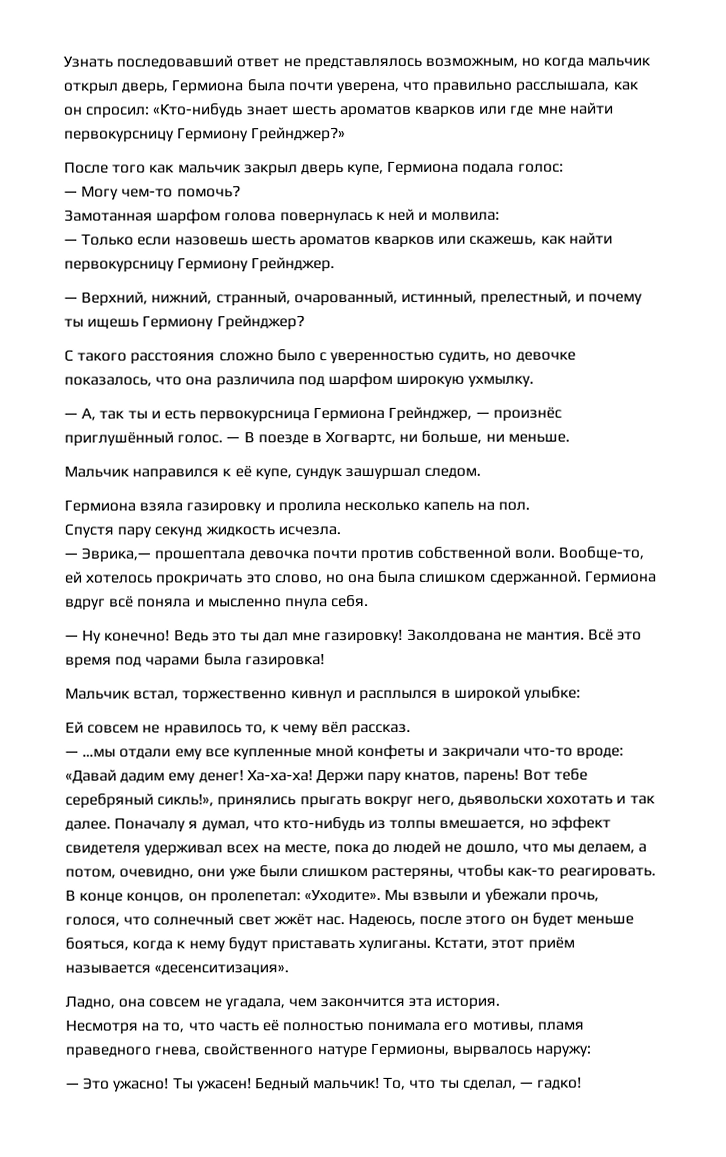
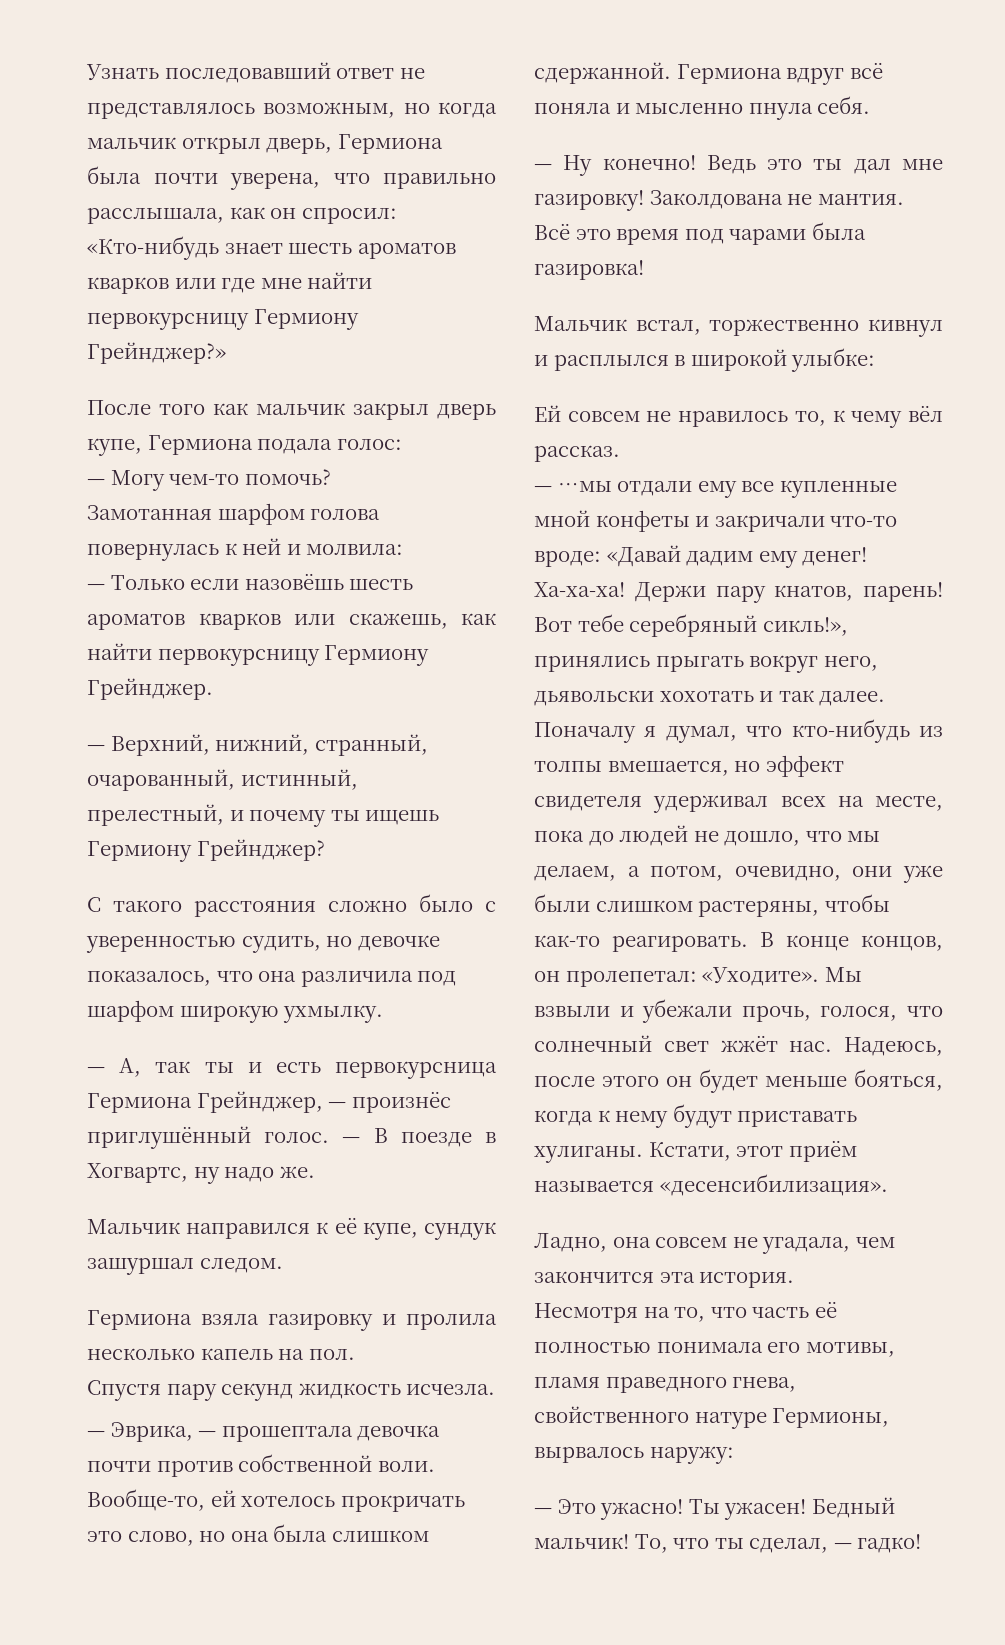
- — Только если назовешь шесть ароматов кварков или скажешь, как найти первокурсницу Гермиону Грейнджер.
+ — Только если назовёшь шесть ароматов кварков или скажешь, как найти первокурсницу Гермиону Грейнджер.
- — В поезде в Хогвартс, ни больше, ни меньше.
+ — В поезде в Хогвартс, ну надо же.
- — Эврика,— прошептала девочка почти против собственной воли.
+ — Эврика, — прошептала девочка почти против собственной воли.
- Кстати, этот приём называется «десенситизация».
+ Кстати, этот приём называется «десенсибилизация».

